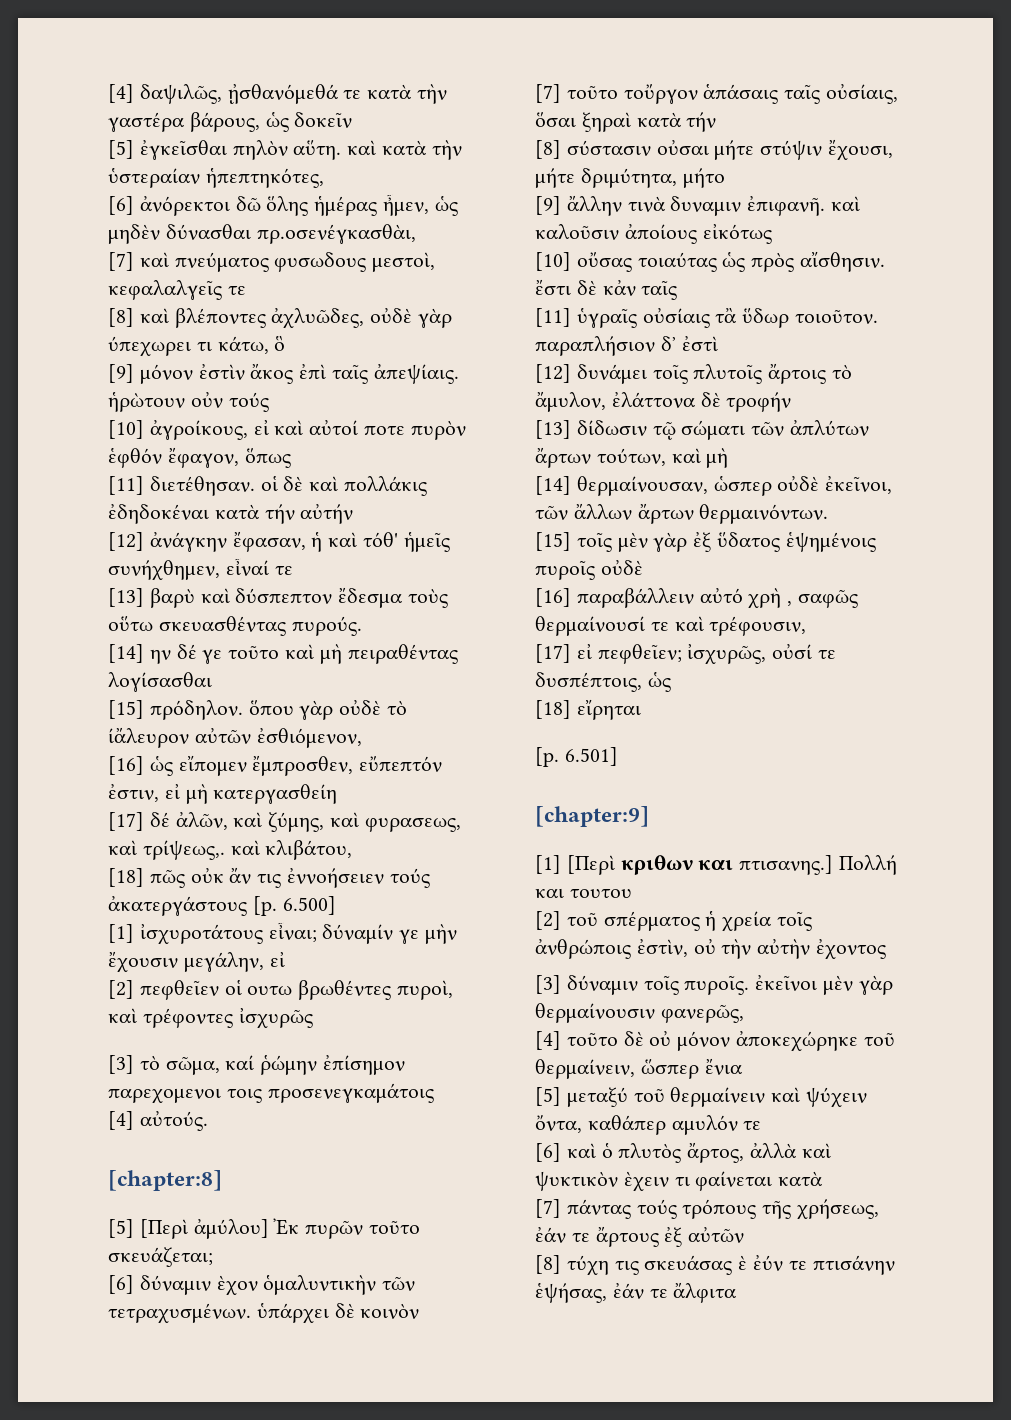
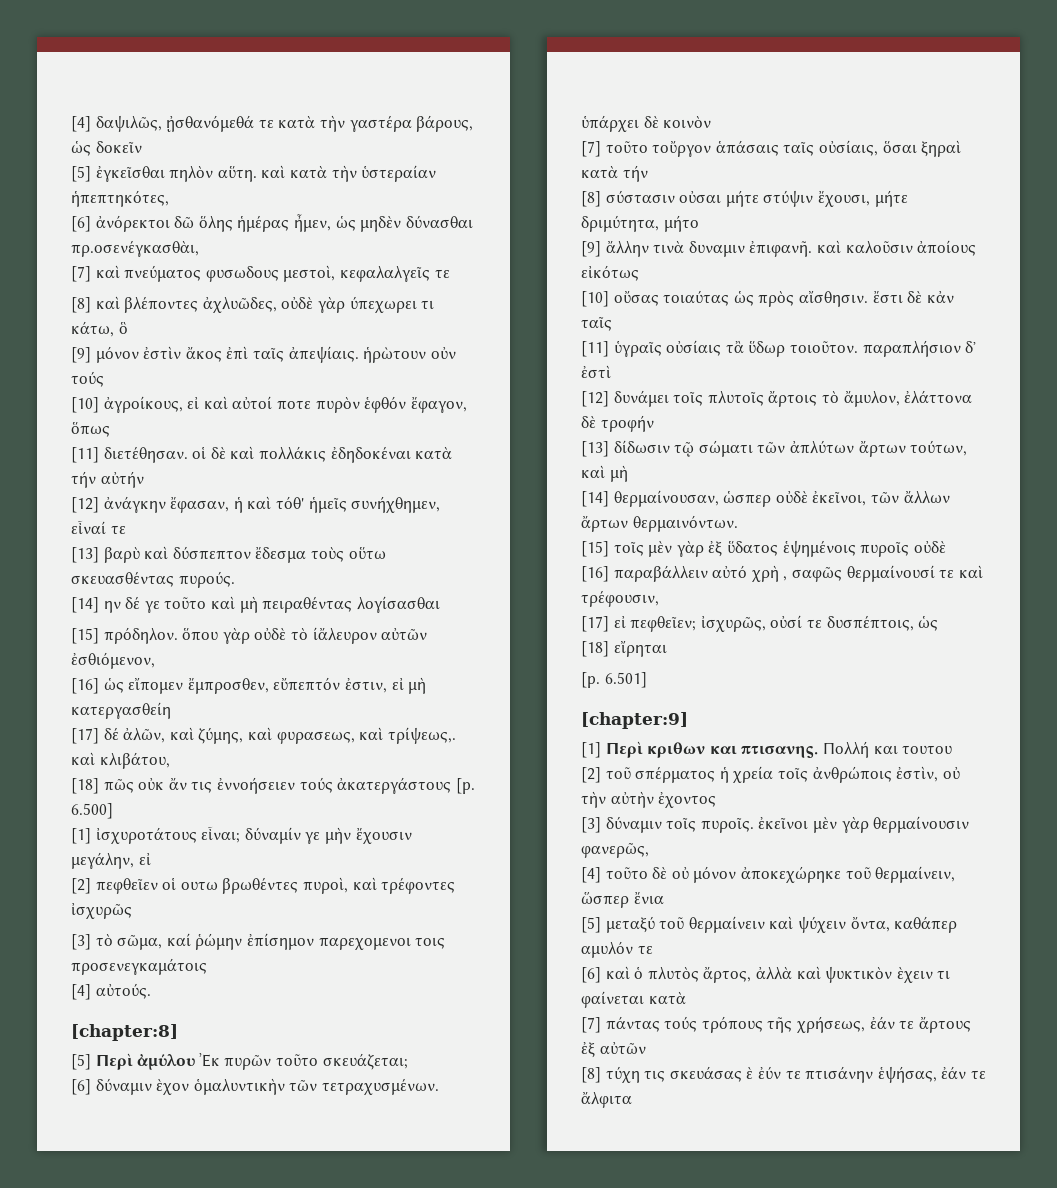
- [5] [Περὶ ἀμύλου] Ἐκ πυρῶν τοῦτο σκευάζεται;
+ [5] Περὶ ἀμύλου Ἐκ πυρῶν τοῦτο σκευάζεται;
- [1] [Περὶ κριθων και πτισανης.]
+ [1] Περὶ κριθων και πτισανης.

